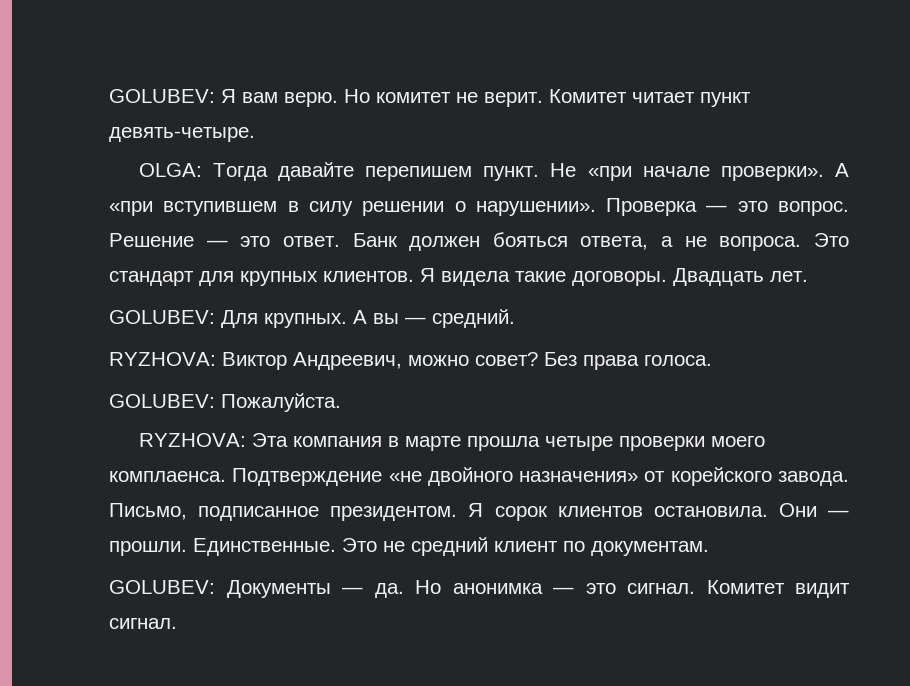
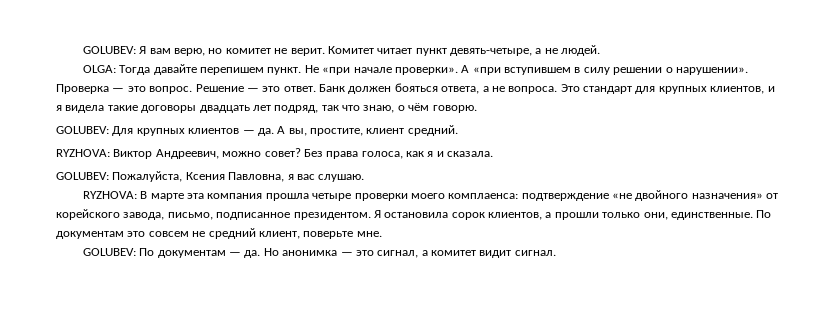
- GOLUBEV: Я вам верю. Но комитет не верит.
+ GOLUBEV: Я вам верю, но комитет не верит.
- Комитет читает пункт девять-четыре.
+ Комитет читает пункт девять-четыре, а не людей.
- Это стандарт для крупных клиентов. Я видела такие договоры. Двадцать лет.
- GOLUBEV: Для крупных. А вы — средний.
+ Это стандарт для крупных клиентов, и я видела такие договоры двадцать лет подряд, так что знаю, о чём говорю.
+ GOLUBEV: Для крупных клиентов — да. А вы, простите, клиент средний.
- Без права голоса.
- GOLUBEV: Пожалуйста.
- RYZHOVA: Эта компания в марте прошла четыре проверки моего комплаенса. Подтверждение «не двойного назначения» от корейского завода. Письмо, подписанное президентом.
+ Без права голоса, как я и сказала.
+ GOLUBEV: Пожалуйста, Ксения Павловна, я вас слушаю.
+ RYZHOVA: В марте эта компания прошла четыре проверки моего комплаенса: подтверждение «не двойного назначения» от корейского завода, письмо, подписанное президентом.
- Я сорок клиентов остановила. Они — прошли. Единственные. Это не средний клиент по документам.
- GOLUBEV: Документы — да.
+ Я остановила сорок клиентов, а прошли только они, единственные. По документам это совсем не средний клиент, поверьте мне.
+ GOLUBEV: По документам — да.
- Но анонимка — это сигнал. Комитет видит сигнал.
+ Но анонимка — это сигнал, а комитет видит сигнал.

